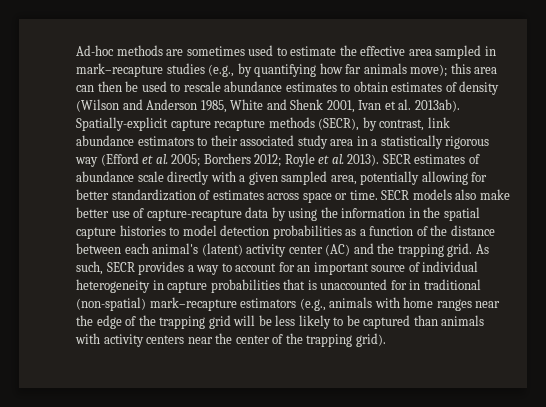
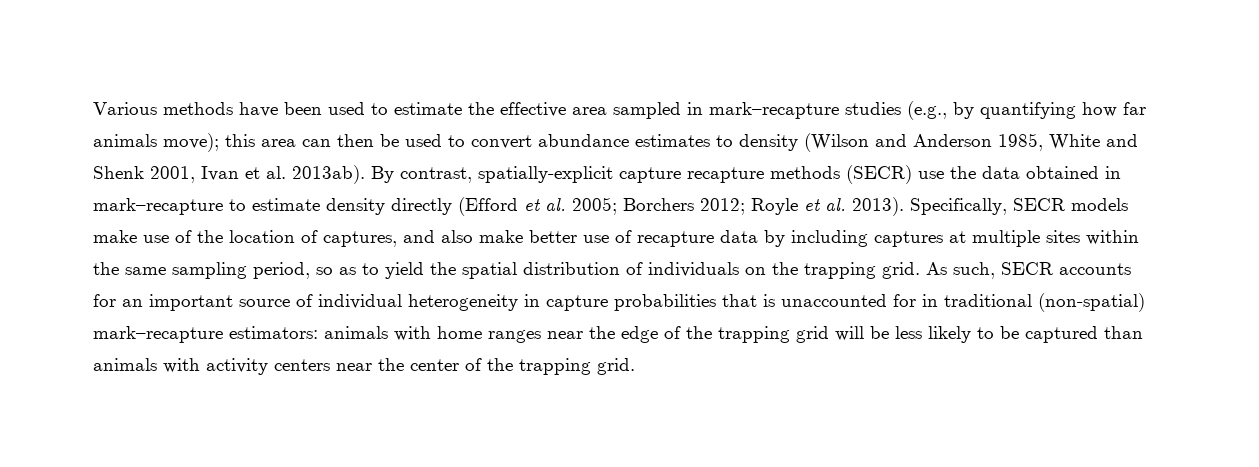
- Ad-hoc methods are sometimes used to estimate the effective area sampled in mark–recapture studies (e.g., by quantifying how far animals move); this area can then be used to rescale abundance estimates to obtain estimates of density (Wilson and Anderson 1985, White and Shenk 2001, Ivan et al. 2013ab).
+ Various methods have been used to estimate the effective area sampled in mark–recapture studies (e.g., by quantifying how far animals move); this area can then be used to convert abundance estimates to density (Wilson and Anderson 1985, White and Shenk 2001, Ivan et al. 2013ab).
- Spatially-explicit capture recapture methods (SECR), by contrast, link abundance estimators to their associated study area in a statistically rigorous way (Efford et al. 2005; Borchers 2012; Royle et al. 2013).
+ By contrast, spatially-explicit capture recapture methods (SECR) use the data obtained in mark–recapture to estimate density directly (Efford et al. 2005; Borchers 2012; Royle et al. 2013).
- SECR estimates of abundance scale directly with a given sampled area, potentially allowing for better standardization of estimates across space or time. SECR models also make better use of capture-recapture data by using the information in the spatial capture histories to model detection probabilities as a function of the distance between each animal's (latent) activity center (AC) and the trapping grid.
+ Specifically, SECR models make use of the location of captures, and also make better use of recapture data by including captures at multiple sites within the same sampling period, so as to yield the spatial distribution of individuals on the trapping grid.
- As such, SECR provides a way to account for an important source of individual heterogeneity in capture probabilities that is unaccounted for in traditional (non-spatial) mark–recapture estimators (e.g., animals with home ranges near the edge of the trapping grid will be less likely to be captured than animals with activity centers near the center of the trapping grid).
+ As such, SECR accounts for an important source of individual heterogeneity in capture probabilities that is unaccounted for in traditional (non-spatial) mark–recapture estimators: animals with home ranges near the edge of the trapping grid will be less likely to be captured than animals with activity centers near the center of the trapping grid.

